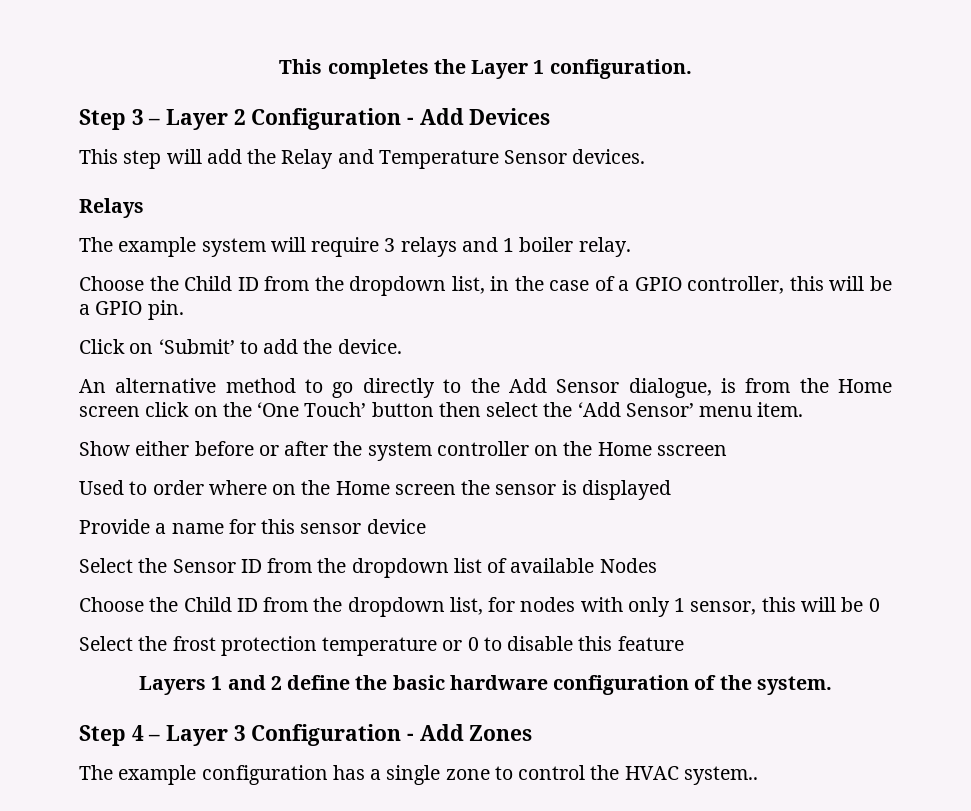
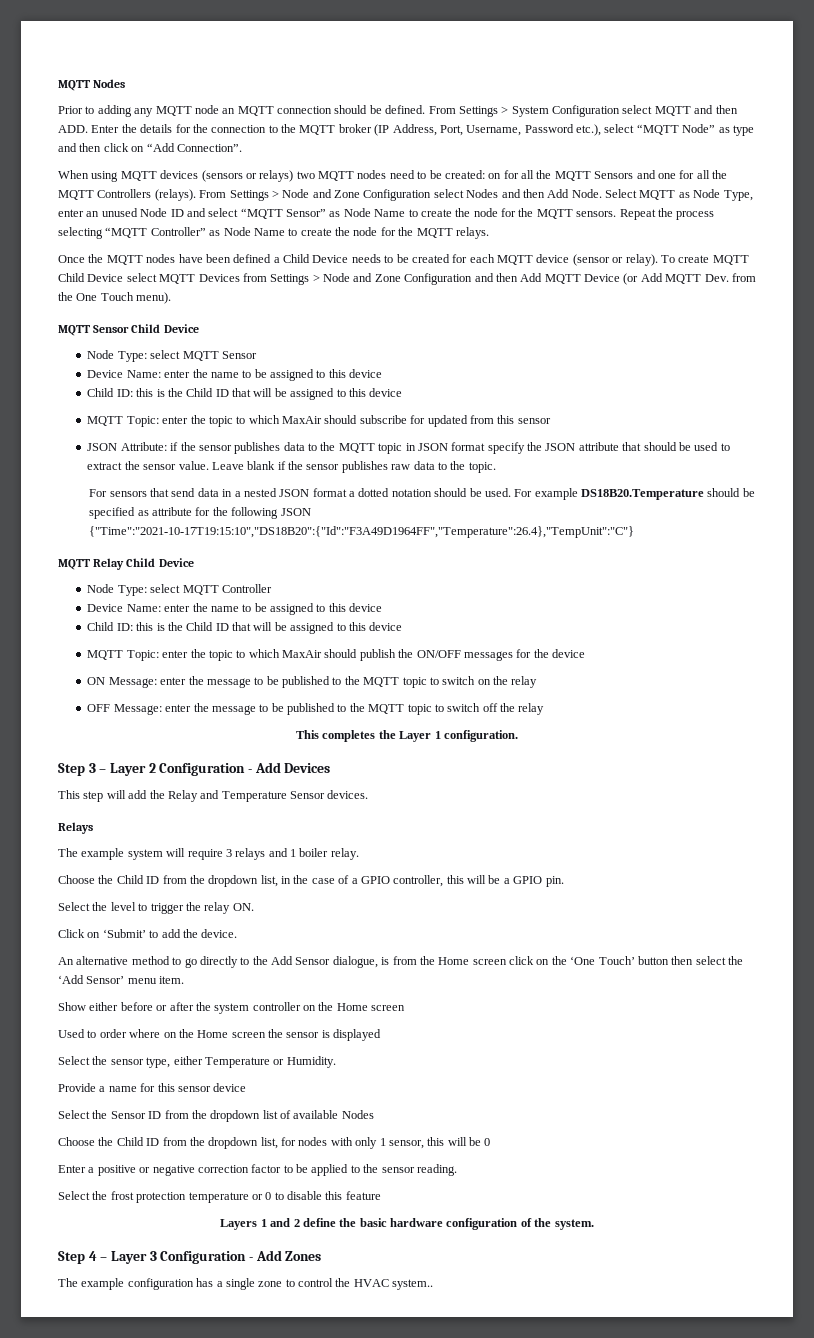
+ MQTT Nodes
+ Prior to adding any MQTT node an MQTT connection should be defined. From Settings > System Configuration select MQTT and then ADD. Enter the details for the connection to the MQTT broker (IP Address, Port, Username, Password etc.), select “MQTT Node” as type and then click on “Add Connection”.
+ When using MQTT devices (sensors or relays) two MQTT nodes need to be created: on for all the MQTT Sensors and one for all the MQTT Controllers (relays). From Settings > Node and Zone Configuration select Nodes and then Add Node. Select MQTT as Node Type, enter an unused Node ID and select “MQTT Sensor” as Node Name to create the node for the MQTT sensors. Repeat the process selecting “MQTT Controller” as Node Name to create the node for the MQTT relays.
+ Once the MQTT nodes have been defined a Child Device needs to be created for each MQTT device (sensor or relay). To create MQTT Child Device select MQTT Devices from Settings > Node and Zone Configuration and then Add MQTT Device (or Add MQTT Dev. from the One Touch menu).
+ MQTT Sensor Child Device
+ Node Type: select MQTT Sensor
+ Device Name: enter the name to be assigned to this device
+ Child ID: this is the Child ID that will be assigned to this device
+ MQTT Topic: enter the topic to which MaxAir should subscribe for updated from this sensor
+ JSON Attribute: if the sensor publishes data to the MQTT topic in JSON format specify the JSON attribute that should be used to extract the sensor value. Leave blank if the sensor publishes raw data to the topic.
+ For sensors that send data in a nested JSON format a dotted notation should be used. For example DS18B20.Temperature should be specified as attribute for the following JSON {"Time":"2021-10-17T19:15:10","DS18B20":{"Id":"F3A49D1964FF","Temperature":26.4},"TempUnit":"C"}
+ MQTT Relay Child Device
+ Node Type: select MQTT Controller
+ Device Name: enter the name to be assigned to this device
+ Child ID: this is the Child ID that will be assigned to this device
+ MQTT Topic: enter the topic to which MaxAir should publish the ON/OFF messages for the device
+ ON Message: enter the message to be published to the MQTT topic to switch on the relay
+ OFF Message: enter the message to be published to the MQTT topic to switch off the relay
+ Select the level to trigger the relay ON.
- Show either before or after the system controller on the Home sscreen
+ Show either before or after the system controller on the Home screen
+ Select the sensor type, either Temperature or Humidity.
+ Enter a positive or negative correction factor to be applied to the sensor reading.

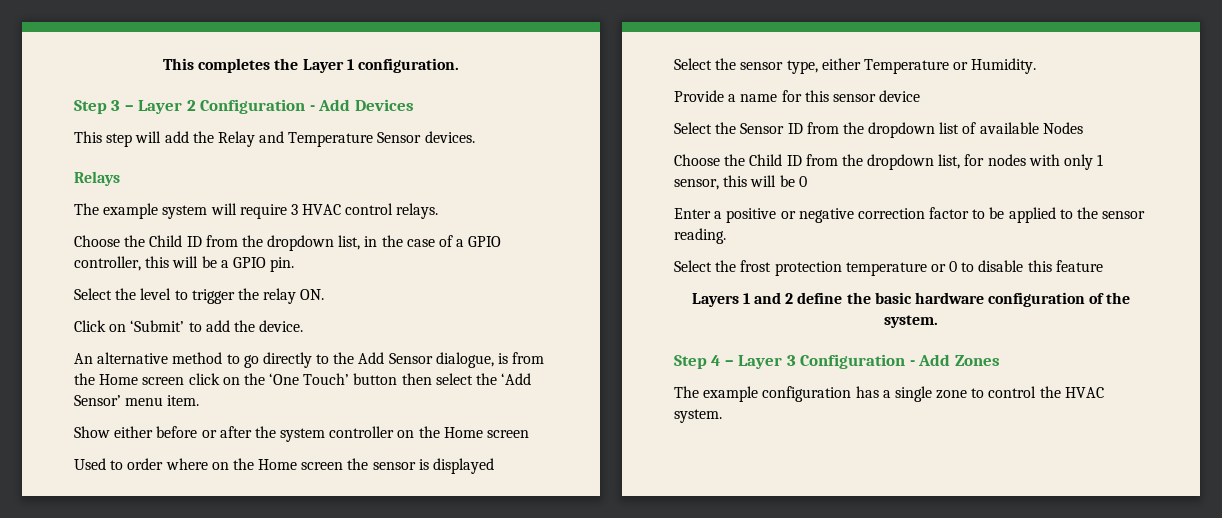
- MQTT Nodes
- Prior to adding any MQTT node an MQTT connection should be defined. From Settings > System Configuration select MQTT and then ADD. Enter the details for the connection to the MQTT broker (IP Address, Port, Username, Password etc.), select “MQTT Node” as type and then click on “Add Connection”.
- When using MQTT devices (sensors or relays) two MQTT nodes need to be created: on for all the MQTT Sensors and one for all the MQTT Controllers (relays). From Settings > Node and Zone Configuration select Nodes and then Add Node. Select MQTT as Node Type, enter an unused Node ID and select “MQTT Sensor” as Node Name to create the node for the MQTT sensors. Repeat the process selecting “MQTT Controller” as Node Name to create the node for the MQTT relays.
- Once the MQTT nodes have been defined a Child Device needs to be created for each MQTT device (sensor or relay). To create MQTT Child Device select MQTT Devices from Settings > Node and Zone Configuration and then Add MQTT Device (or Add MQTT Dev. from the One Touch menu).
- MQTT Sensor Child Device
- Node Type: select MQTT Sensor
- Device Name: enter the name to be assigned to this device
- Child ID: this is the Child ID that will be assigned to this device
- MQTT Topic: enter the topic to which MaxAir should subscribe for updated from this sensor
- JSON Attribute: if the sensor publishes data to the MQTT topic in JSON format specify the JSON attribute that should be used to extract the sensor value. Leave blank if the sensor publishes raw data to the topic.
- For sensors that send data in a nested JSON format a dotted notation should be used. For example DS18B20.Temperature should be specified as attribute for the following JSON {"Time":"2021-10-17T19:15:10","DS18B20":{"Id":"F3A49D1964FF","Temperature":26.4},"TempUnit":"C"}
- MQTT Relay Child Device
- Node Type: select MQTT Controller
- Device Name: enter the name to be assigned to this device
- Child ID: this is the Child ID that will be assigned to this device
- MQTT Topic: enter the topic to which MaxAir should publish the ON/OFF messages for the device
- ON Message: enter the message to be published to the MQTT topic to switch on the relay
- OFF Message: enter the message to be published to the MQTT topic to switch off the relay
- The example system will require 3 relays and 1 boiler relay.
+ The example system will require 3 HVAC control relays.
- The example configuration has a single zone to control the HVAC system..
+ The example configuration has a single zone to control the HVAC system.

